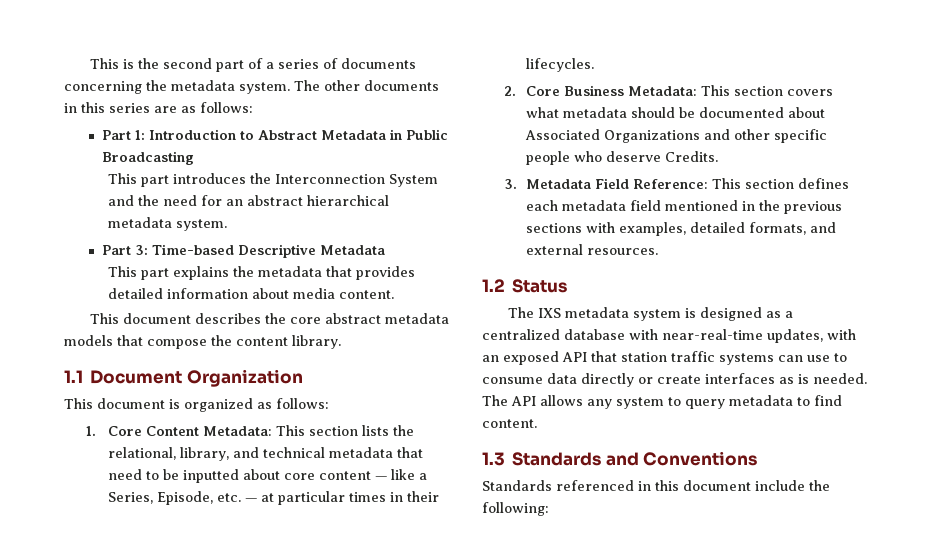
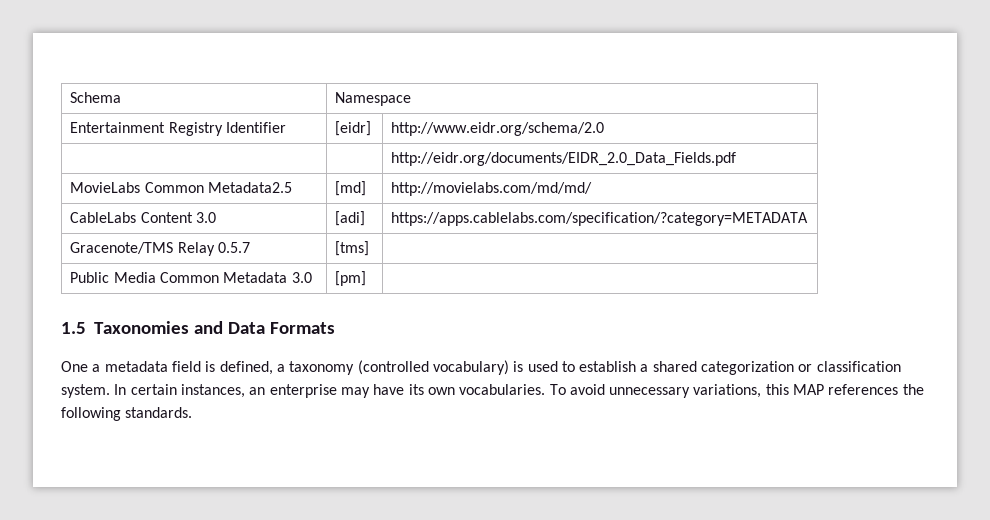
- This is the second part of a series of documents concerning the metadata system. The other documents in this series are as follows:
- Part 1: Introduction to Abstract Metadata in Public Broadcasting
- This part introduces the Interconnection System and the need for an abstract hierarchical metadata system.
- Part 3: Time-based Descriptive Metadata
- This part explains the metadata that provides detailed information about media content.
- This document describes the core abstract metadata models that compose the content library.
- 1.1 Document Organization
- This document is organized as follows:
- 1. Core Content Metadata: This section lists the relational, library, and technical metadata that need to be inputted about core content — like a Series, Episode, etc. — at particular times in their lifecycles.
- 2. Core Business Metadata: This section covers what metadata should be documented about Associated Organizations and other specific people who deserve Credits.
- 3. Metadata Field Reference: This section defines each metadata field mentioned in the previous sections with examples, detailed formats, and external resources.
- 1.2 Status
- The IXS metadata system is designed as a centralized database with near-real-time updates, with an exposed API that station traffic systems can use to consume data directly or create interfaces as is needed. The API allows any system to query metadata to find content.
- 1.3 Standards and Conventions
- Standards referenced in this document include the following:
+ Schema | Namespace
+ Entertainment Registry Identifier | [eidr] | http://www.eidr.org/schema/2.0
+ | | http://eidr.org/documents/EIDR_2.0_Data_Fields.pdf
+ MovieLabs Common Metadata2.5 | [md] | http://movielabs.com/md/md/
+ CableLabs Content 3.0 | [adi] | https://apps.cablelabs.com/specification/?category=METADATA
+ Gracenote/TMS Relay 0.5.7 | [tms] |
+ Public Media Common Metadata 3.0 | [pm] |
+ 1.5 Taxonomies and Data Formats
+ One a metadata field is defined, a taxonomy (controlled vocabulary) is used to establish a shared categorization or classification system. In certain instances, an enterprise may have its own vocabularies. To avoid unnecessary variations, this MAP references the following standards.

